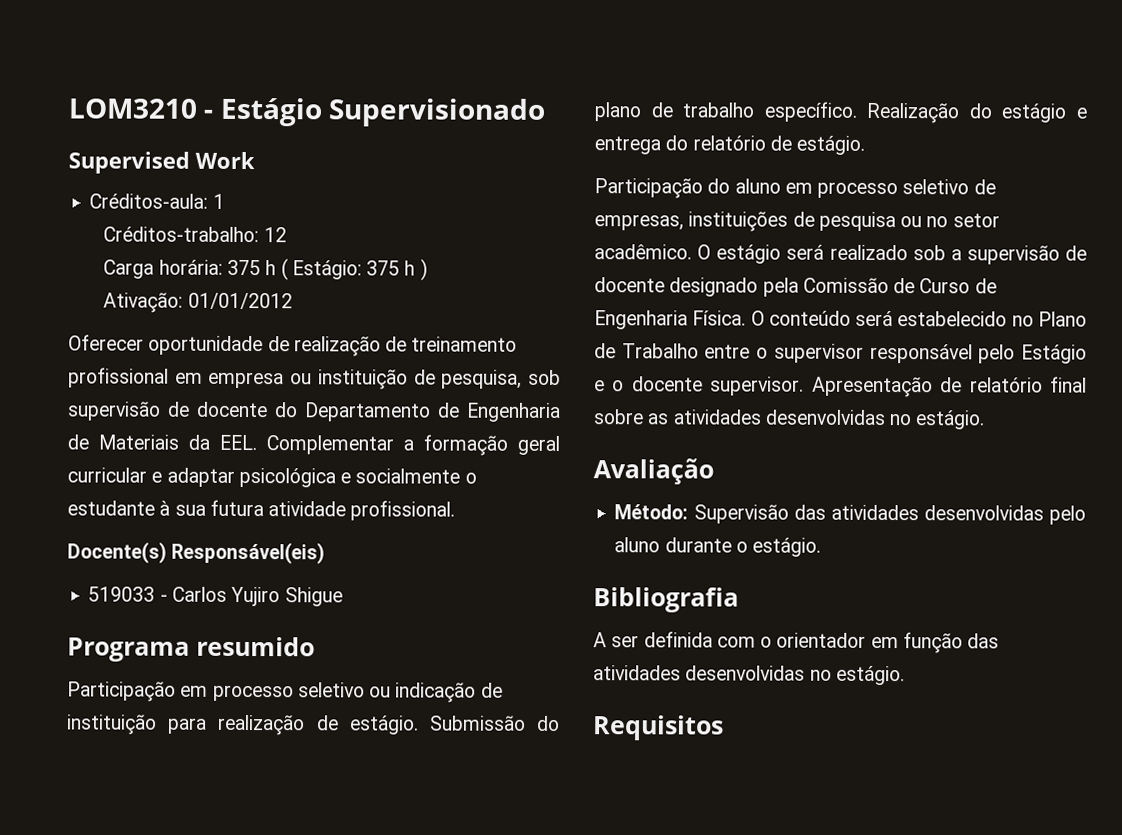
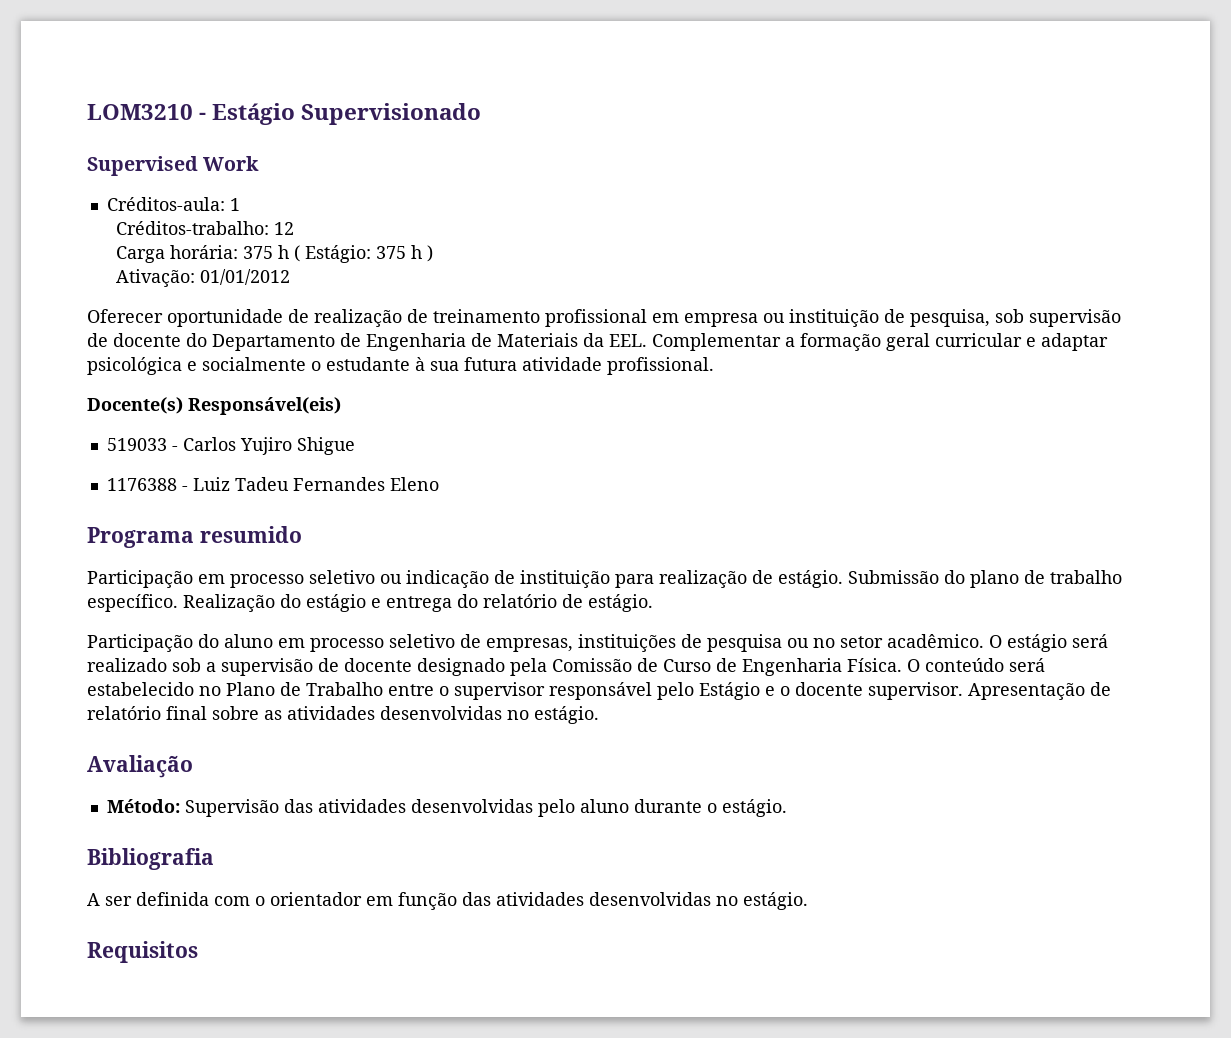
+ 1176388 - Luiz Tadeu Fernandes Eleno

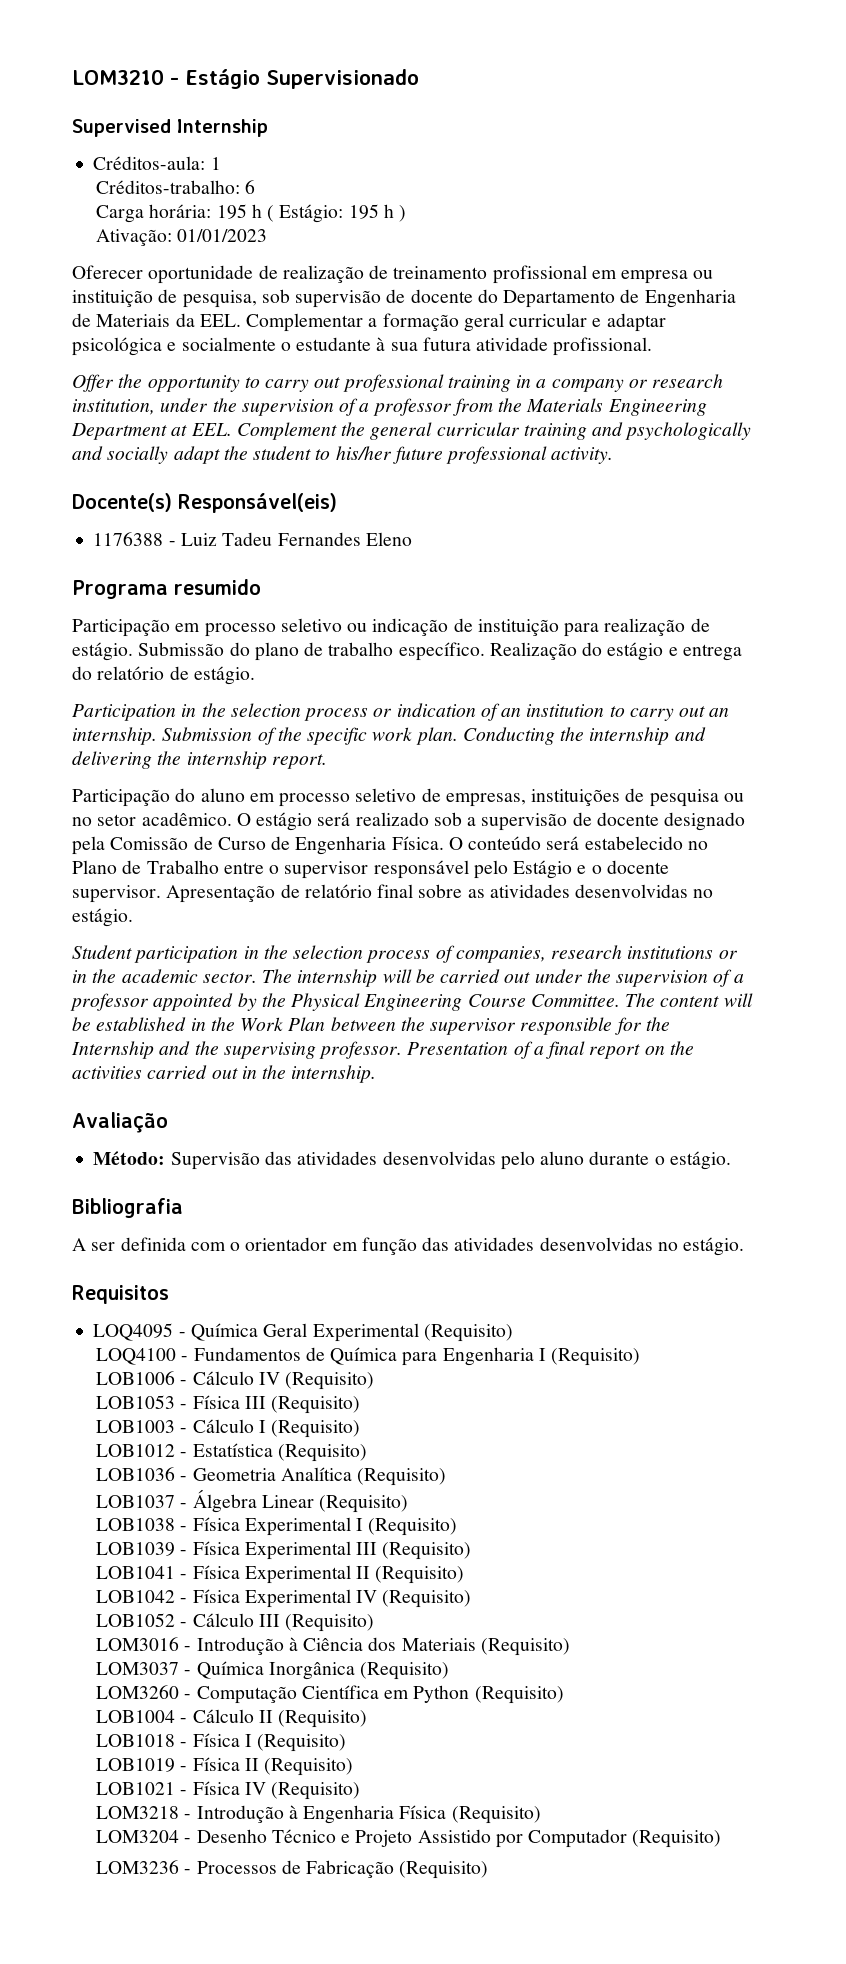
- Supervised Work
+ Supervised Internship
- Créditos-trabalho: 12
+ Créditos-trabalho: 6
- Carga horária: 375 h ( Estágio: 375 h )
+ Carga horária: 195 h ( Estágio: 195 h )
- Ativação: 01/01/2012
+ Ativação: 01/01/2023
+ Offer the opportunity to carry out professional training in a company or research institution, under the supervision of a professor from the Materials Engineering Department at EEL. Complement the general curricular training and psychologically and socially adapt the student to his/her future professional activity.
  Docente(s) Responsável(eis)
- 519033 - Carlos Yujiro Shigue
+ Participation in the selection process or indication of an institution to carry out an internship. Submission of the specific work plan. Conducting the internship and delivering the internship report.
+ Student participation in the selection process of companies, research institutions or in the academic sector. The internship will be carried out under the supervision of a professor appointed by the Physical Engineering Course Committee. The content will be established in the Work Plan between the supervisor responsible for the Internship and the supervising professor. Presentation of a final report on the activities carried out in the internship.
+ LOQ4095 - Química Geral Experimental (Requisito)
+ LOQ4100 - Fundamentos de Química para Engenharia I (Requisito)
+ LOB1006 - Cálculo IV (Requisito)
+ LOB1053 - Física III (Requisito)
+ LOB1003 - Cálculo I (Requisito)
+ LOB1012 - Estatística (Requisito)
+ LOB1036 - Geometria Analítica (Requisito)
+ LOB1037 - Álgebra Linear (Requisito)
+ LOB1038 - Física Experimental I (Requisito)
+ LOB1039 - Física Experimental III (Requisito)
+ LOB1041 - Física Experimental II (Requisito)
+ LOB1042 - Física Experimental IV (Requisito)
+ LOB1052 - Cálculo III (Requisito)
+ LOM3016 - Introdução à Ciência dos Materiais (Requisito)
+ LOM3037 - Química Inorgânica (Requisito)
+ LOM3260 - Computação Científica em Python (Requisito)
+ LOB1004 - Cálculo II (Requisito)
+ LOB1018 - Física I (Requisito)
+ LOB1019 - Física II (Requisito)
+ LOB1021 - Física IV (Requisito)
+ LOM3218 - Introdução à Engenharia Física (Requisito)
+ LOM3204 - Desenho Técnico e Projeto Assistido por Computador (Requisito)
+ LOM3236 - Processos de Fabricação (Requisito)

